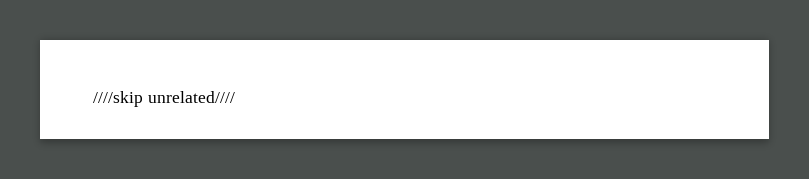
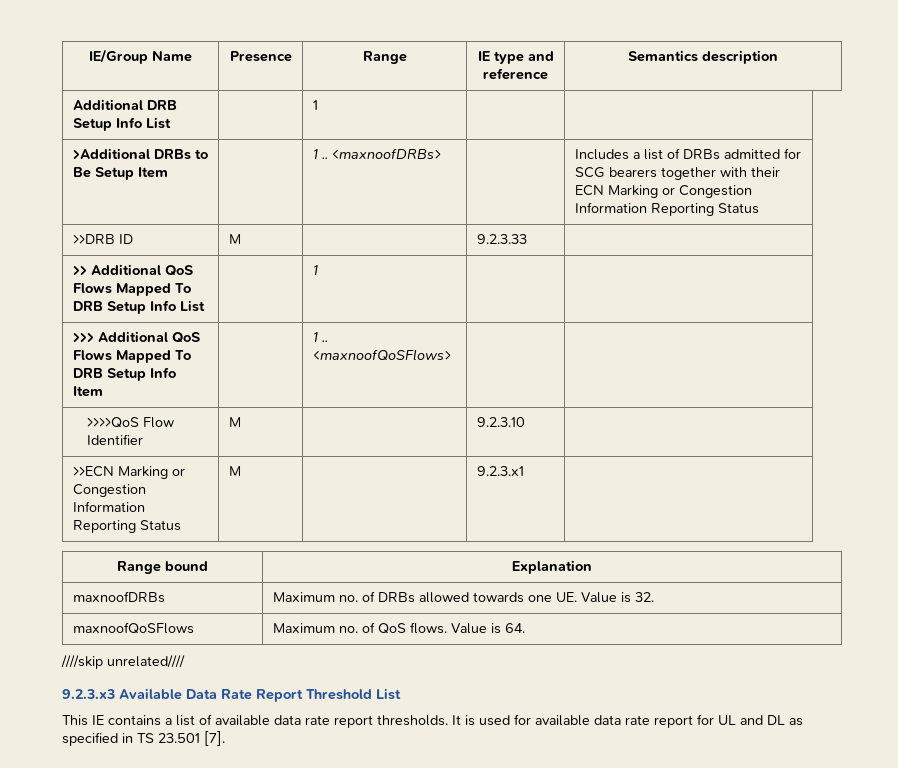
+ IE/Group Name | Presence | Range | IE type and reference | Semantics description
+ Additional DRB Setup Info List | | 1 | |
+ >Additional DRBs to Be Setup Item | | 1 .. <maxnoofDRBs> | | Includes a list of DRBs admitted for SCG bearers together with their ECN Marking or Congestion Information Reporting Status
+ >>DRB ID | M | | 9.2.3.33 |
+ >> Additional QoS Flows Mapped To DRB Setup Info List | | 1 | |
+ >>> Additional QoS Flows Mapped To DRB Setup Info Item | | 1 .. <maxnoofQoSFlows> | |
+ >>>>QoS Flow Identifier | M | | 9.2.3.10 |
+ >>ECN Marking or Congestion Information Reporting Status | M | | 9.2.3.x1 |
+ Range bound | Explanation
+ maxnoofDRBs | Maximum no. of DRBs allowed towards one UE. Value is 32.
+ maxnoofQoSFlows | Maximum no. of QoS flows. Value is 64.
  ////skip unrelated////
+ 9.2.3.x3 Available Data Rate Report Threshold List
+ This IE contains a list of available data rate report thresholds. It is used for available data rate report for UL and DL as specified in TS 23.501 [7].

